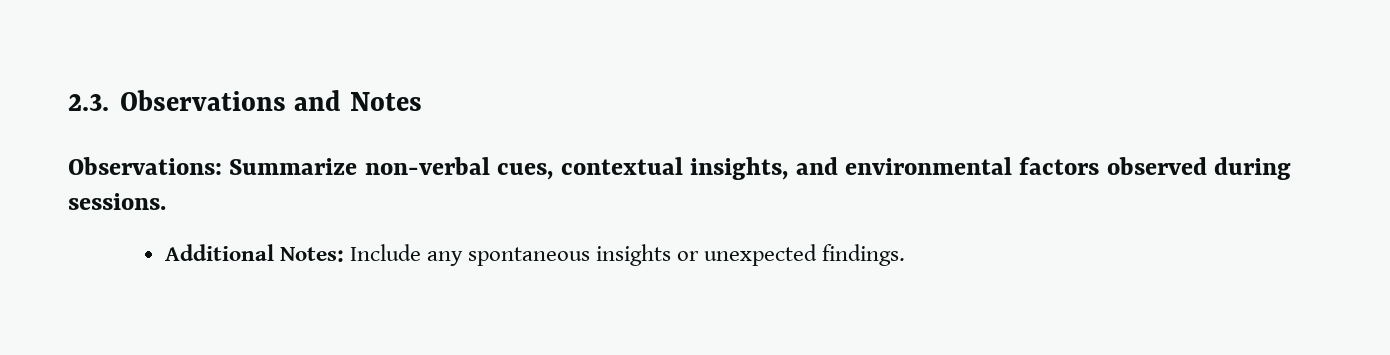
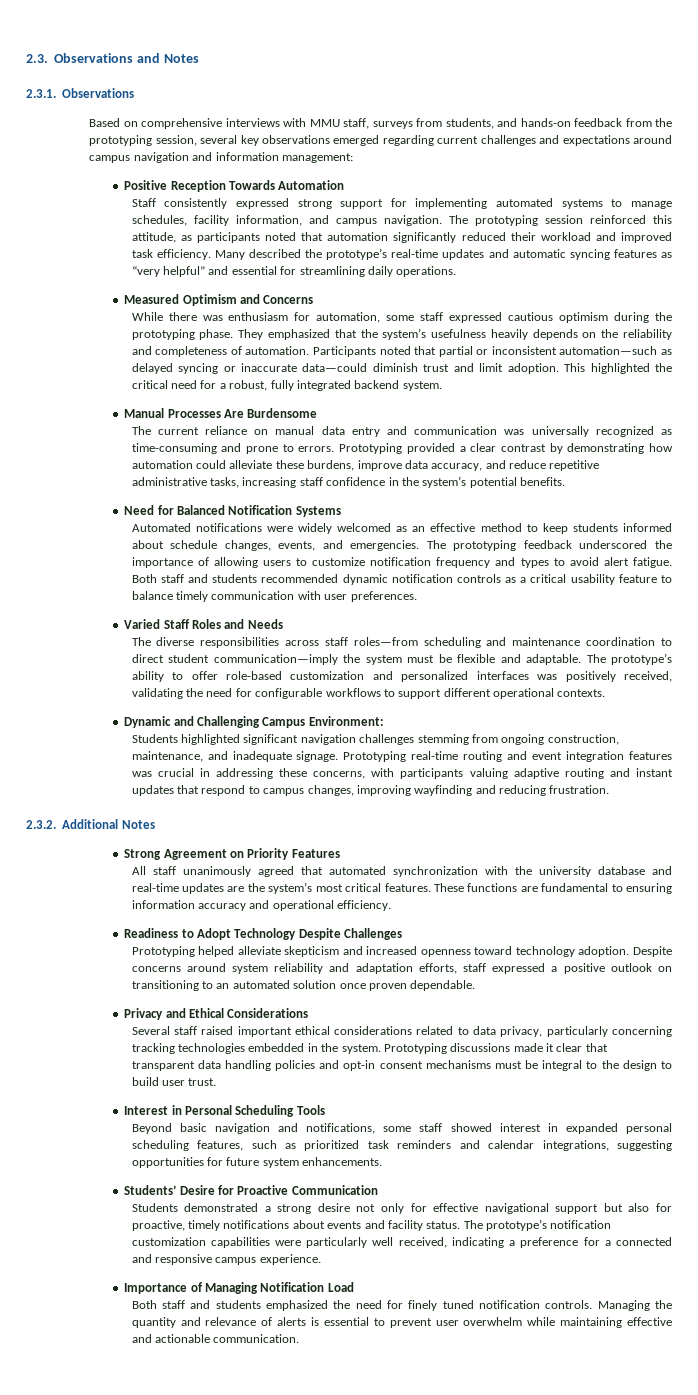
- Observations: Summarize non-verbal cues, contextual insights, and environmental factors observed during sessions.
- Additional Notes: Include any spontaneous insights or unexpected findings.
+ 2.3.1. Observations
+ Based on comprehensive interviews with MMU staff, surveys from students, and hands-on feedback from the prototyping session, several key observations emerged regarding current challenges and expectations around campus navigation and information management:
+ Positive Reception Towards Automation
+ Staff consistently expressed strong support for implementing automated systems to manage schedules, facility information, and campus navigation. The prototyping session reinforced this attitude, as participants noted that automation significantly reduced their workload and improved task efficiency. Many described the prototype’s real-time updates and automatic syncing features as “very helpful” and essential for streamlining daily operations.
+ Measured Optimism and Concerns
+ While there was enthusiasm for automation, some staff expressed cautious optimism during the prototyping phase. They emphasized that the system’s usefulness heavily depends on the reliability and completeness of automation. Participants noted that partial or inconsistent automation—such as delayed syncing or inaccurate data—could diminish trust and limit adoption. This highlighted the critical need for a robust, fully integrated backend system.
+ Manual Processes Are Burdensome
+ The current reliance on manual data entry and communication was universally recognized as time-consuming and prone to errors. Prototyping provided a clear contrast by demonstrating how automation could alleviate these burdens, improve data accuracy, and reduce repetitive administrative tasks, increasing staff confidence in the system’s potential benefits.
+ Need for Balanced Notification Systems
+ Automated notifications were widely welcomed as an effective method to keep students informed about schedule changes, events, and emergencies. The prototyping feedback underscored the importance of allowing users to customize notification frequency and types to avoid alert fatigue. Both staff and students recommended dynamic notification controls as a critical usability feature to balance timely communication with user preferences.
+ Varied Staff Roles and Needs
+ The diverse responsibilities across staff roles—from scheduling and maintenance coordination to direct student communication—imply the system must be flexible and adaptable. The prototype’s ability to offer role-based customization and personalized interfaces was positively received, validating the need for configurable workflows to support different operational contexts.
+ Dynamic and Challenging Campus Environment:
+ Students highlighted significant navigation challenges stemming from ongoing construction, maintenance, and inadequate signage. Prototyping real-time routing and event integration features was crucial in addressing these concerns, with participants valuing adaptive routing and instant updates that respond to campus changes, improving wayfinding and reducing frustration.
+ 2.3.2. Additional Notes
+ Strong Agreement on Priority Features
+ All staff unanimously agreed that automated synchronization with the university database and real-time updates are the system’s most critical features. These functions are fundamental to ensuring information accuracy and operational efficiency.
+ Readiness to Adopt Technology Despite Challenges
+ Prototyping helped alleviate skepticism and increased openness toward technology adoption. Despite concerns around system reliability and adaptation efforts, staff expressed a positive outlook on transitioning to an automated solution once proven dependable.
+ Privacy and Ethical Considerations
+ Several staff raised important ethical considerations related to data privacy, particularly concerning tracking technologies embedded in the system. Prototyping discussions made it clear that transparent data handling policies and opt-in consent mechanisms must be integral to the design to build user trust.
+ Interest in Personal Scheduling Tools
+ Beyond basic navigation and notifications, some staff showed interest in expanded personal scheduling features, such as prioritized task reminders and calendar integrations, suggesting opportunities for future system enhancements.
+ Students’ Desire for Proactive Communication
+ Students demonstrated a strong desire not only for effective navigational support but also for proactive, timely notifications about events and facility status. The prototype’s notification customization capabilities were particularly well received, indicating a preference for a connected and responsive campus experience.
+ Importance of Managing Notification Load
+ Both staff and students emphasized the need for finely tuned notification controls. Managing the quantity and relevance of alerts is essential to prevent user overwhelm while maintaining effective and actionable communication.

